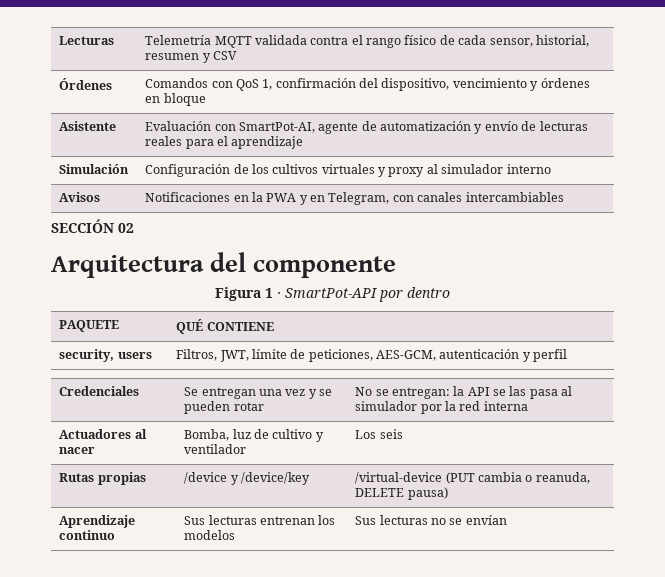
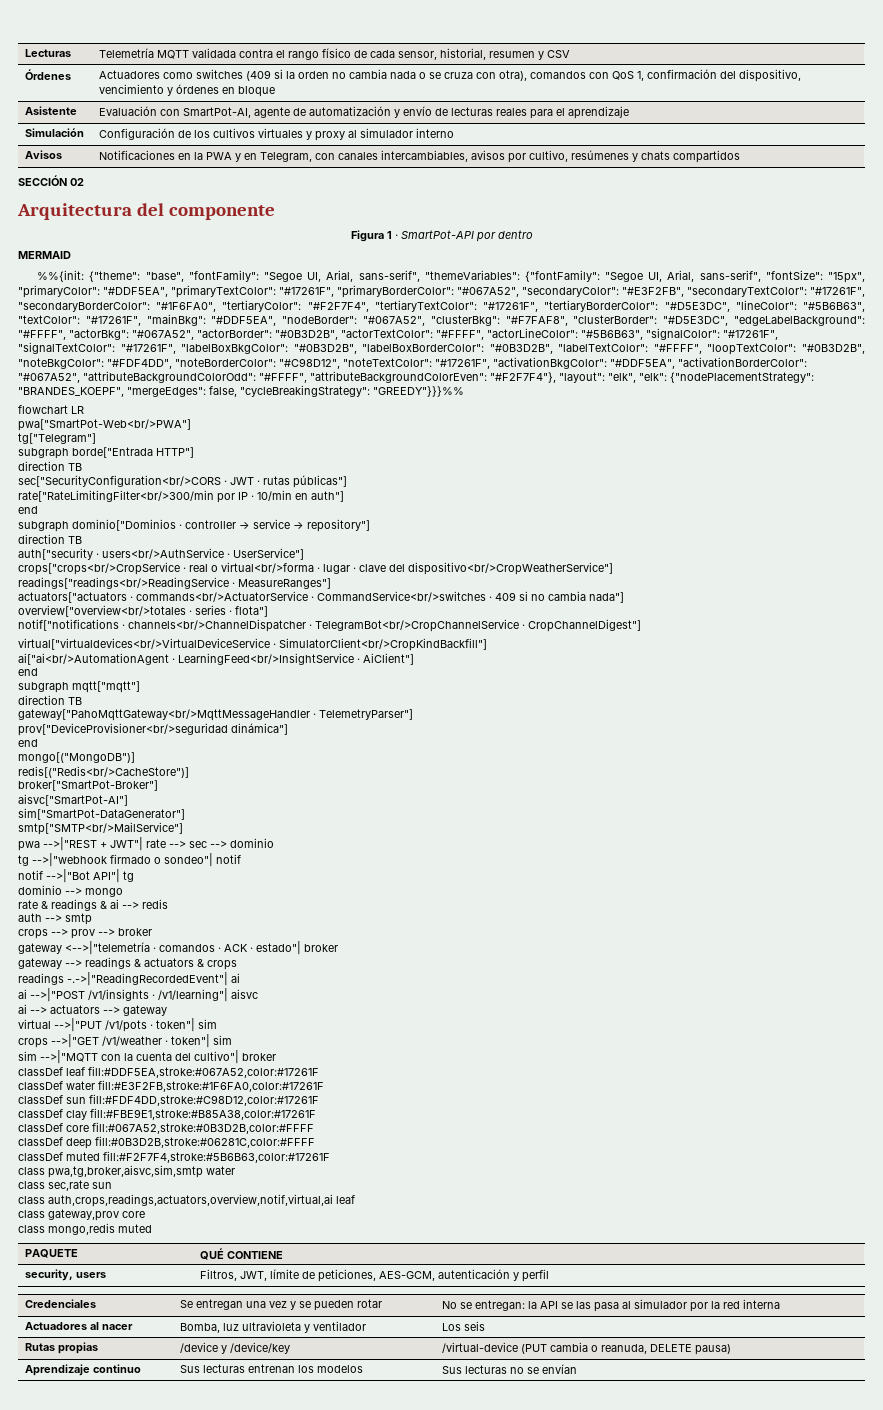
- Órdenes | Comandos con QoS 1, confirmación del dispositivo, vencimiento y órdenes en bloque
+ Órdenes | Actuadores como switches (409 si la orden no cambia nada o se cruza con otra), comandos con QoS 1, confirmación del dispositivo, vencimiento y órdenes en bloque
- Avisos | Notificaciones en la PWA y en Telegram, con canales intercambiables
+ Avisos | Notificaciones en la PWA y en Telegram, con canales intercambiables, avisos por cultivo, resúmenes y chats compartidos
+ MERMAID
+ %%{init: {"theme": "base", "fontFamily": "Segoe UI, Arial, sans-serif", "themeVariables": {"fontFamily": "Segoe UI, Arial, sans-serif", "fontSize": "15px", "primaryColor": "#DDF5EA", "primaryTextColor": "#17261F", "primaryBorderColor": "#067A52", "secondaryColor": "#E3F2FB", "secondaryTextColor": "#17261F", "secondaryBorderColor": "#1F6FA0", "tertiaryColor": "#F2F7F4", "tertiaryTextColor": "#17261F", "tertiaryBorderColor": "#D5E3DC", "lineColor": "#5B6B63", "textColor": "#17261F", "mainBkg": "#DDF5EA", "nodeBorder": "#067A52", "clusterBkg": "#F7FAF8", "clusterBorder": "#D5E3DC", "edgeLabelBackground": "#FFFF", "actorBkg": "#067A52", "actorBorder": "#0B3D2B", "actorTextColor": "#FFFF", "actorLineColor": "#5B6B63", "signalColor": "#17261F", "signalTextColor": "#17261F", "labelBoxBkgColor": "#0B3D2B", "labelBoxBorderColor": "#0B3D2B", "labelTextColor": "#FFFF", "loopTextColor": "#0B3D2B", "noteBkgColor": "#FDF4DD", "noteBorderColor": "#C98D12", "noteTextColor": "#17261F", "activationBkgColor": "#DDF5EA", "activationBorderColor": "#067A52", "attributeBackgroundColorOdd": "#FFFF", "attributeBackgroundColorEven": "#F2F7F4"}, "layout": "elk", "elk": {"nodePlacementStrategy": "BRANDES_KOEPF", "mergeEdges": false, "cycleBreakingStrategy": "GREEDY"}}}%%
+ flowchart LR
+ pwa["SmartPot-Web<br/>PWA"]
+ tg["Telegram"]
+ subgraph borde["Entrada HTTP"]
+ direction TB
+ sec["SecurityConfiguration<br/>CORS · JWT · rutas públicas"]
+ rate["RateLimitingFilter<br/>300/min por IP · 10/min en auth"]
+ end
+ subgraph dominio["Dominios · controller → service → repository"]
+ direction TB
+ auth["security · users<br/>AuthService · UserService"]
+ crops["crops<br/>CropService · real o virtual<br/>forma · lugar · clave del dispositivo<br/>CropWeatherService"]
+ readings["readings<br/>ReadingService · MeasureRanges"]
+ actuators["actuators · commands<br/>ActuatorService · CommandService<br/>switches · 409 si no cambia nada"]
+ overview["overview<br/>totales · series · flota"]
+ notif["notifications · channels<br/>ChannelDispatcher · TelegramBot<br/>CropChannelService · CropChannelDigest"]
+ virtual["virtualdevices<br/>VirtualDeviceService · SimulatorClient<br/>CropKindBackfill"]
+ ai["ai<br/>AutomationAgent · LearningFeed<br/>InsightService · AiClient"]
+ end
+ subgraph mqtt["mqtt"]
+ direction TB
+ gateway["PahoMqttGateway<br/>MqttMessageHandler · TelemetryParser"]
+ prov["DeviceProvisioner<br/>seguridad dinámica"]
+ end
+ mongo[("MongoDB")]
+ redis[("Redis<br/>CacheStore")]
+ broker["SmartPot-Broker"]
+ aisvc["SmartPot-AI"]
+ sim["SmartPot-DataGenerator"]
+ smtp["SMTP<br/>MailService"]
+ pwa -->|"REST + JWT"| rate --> sec --> dominio
+ tg -->|"webhook firmado o sondeo"| notif
+ notif -->|"Bot API"| tg
+ dominio --> mongo
+ rate & readings & ai --> redis
+ auth --> smtp
+ crops --> prov --> broker
+ gateway <-->|"telemetría · comandos · ACK · estado"| broker
+ gateway --> readings & actuators & crops
+ readings -.->|"ReadingRecordedEvent"| ai
+ ai -->|"POST /v1/insights · /v1/learning"| aisvc
+ ai --> actuators --> gateway
+ virtual -->|"PUT /v1/pots · token"| sim
+ crops -->|"GET /v1/weather · token"| sim
+ sim -->|"MQTT con la cuenta del cultivo"| broker
+ classDef leaf fill:#DDF5EA,stroke:#067A52,color:#17261F
+ classDef water fill:#E3F2FB,stroke:#1F6FA0,color:#17261F
+ classDef sun fill:#FDF4DD,stroke:#C98D12,color:#17261F
+ classDef clay fill:#FBE9E1,stroke:#B85A38,color:#17261F
+ classDef core fill:#067A52,stroke:#0B3D2B,color:#FFFF
+ classDef deep fill:#0B3D2B,stroke:#06281C,color:#FFFF
+ classDef muted fill:#F2F7F4,stroke:#5B6B63,color:#17261F
+ class pwa,tg,broker,aisvc,sim,smtp water
+ class sec,rate sun
+ class auth,crops,readings,actuators,overview,notif,virtual,ai leaf
+ class gateway,prov core
+ class mongo,redis muted
- Actuadores al nacer | Bomba, luz de cultivo y ventilador | Los seis
+ Actuadores al nacer | Bomba, luz ultravioleta y ventilador | Los seis

